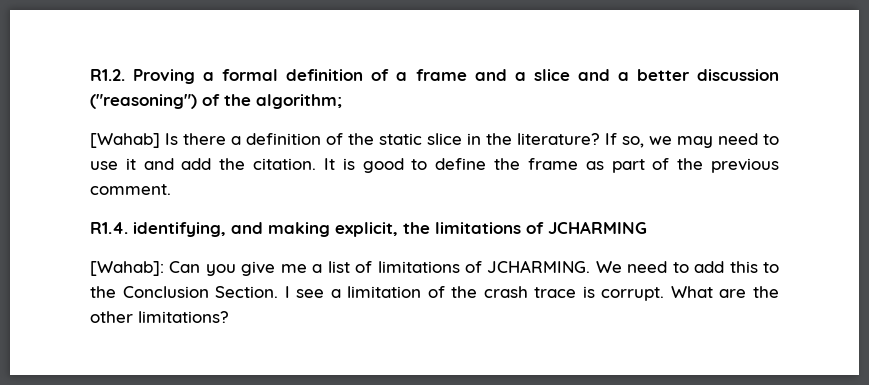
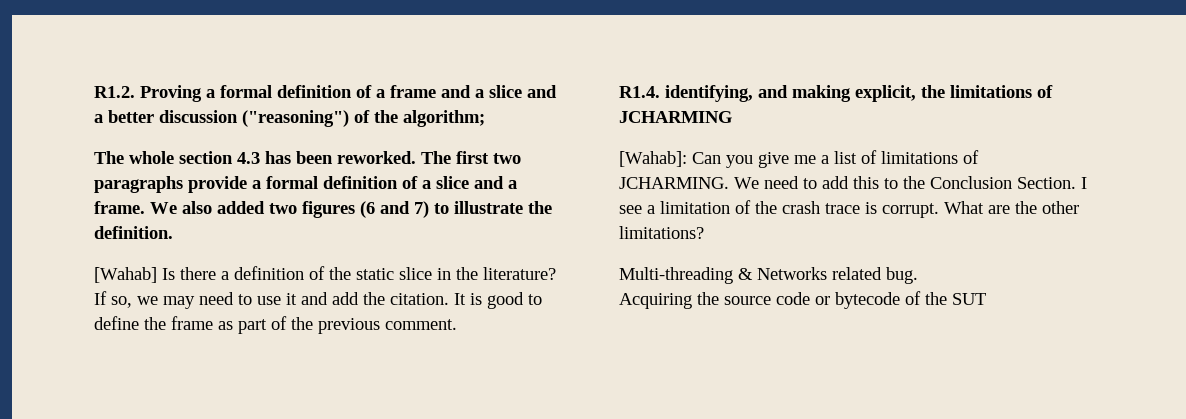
+ The whole section 4.3 has been reworked. The first two paragraphs provide a formal definition of a slice and a frame. We also added two figures (6 and 7) to illustrate the definition.
+ Multi-threading & Networks related bug.
+ Acquiring the source code or bytecode of the SUT

